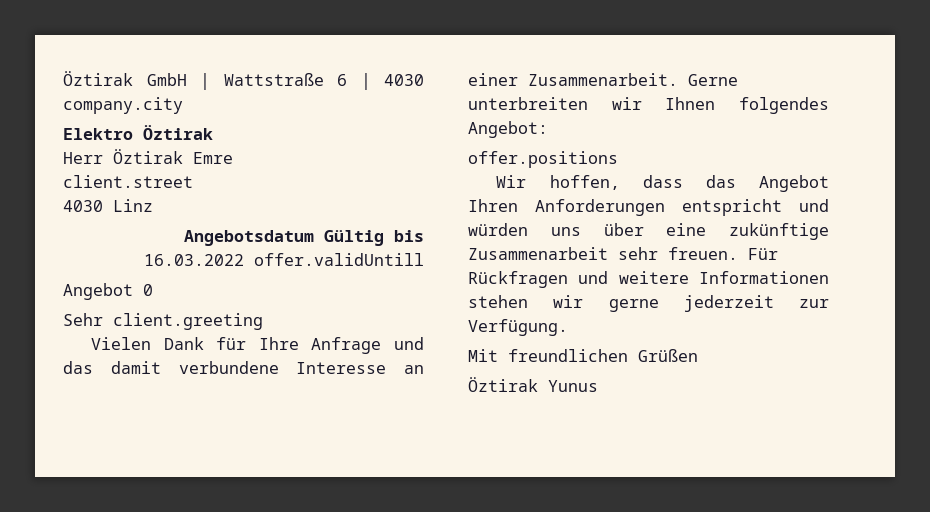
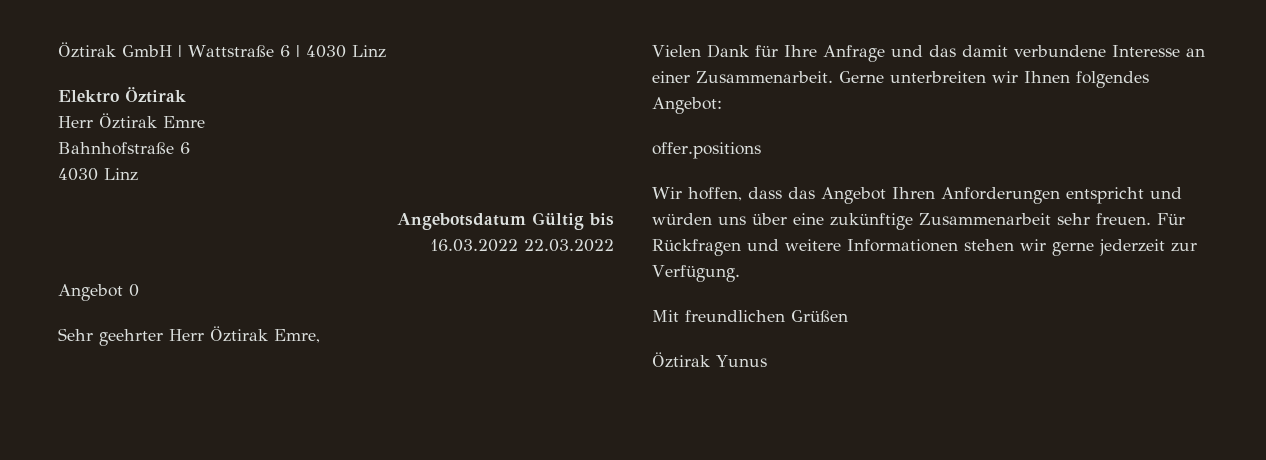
- Öztirak GmbH | Wattstraße 6 | 4030 company.city
+ Öztirak GmbH | Wattstraße 6 | 4030 Linz
- client.street
+ Bahnhofstraße 6
- 16.03.2022 offer.validUntill
+ 16.03.2022 22.03.2022
- Sehr client.greeting
+ Sehr geehrter Herr Öztirak Emre,

